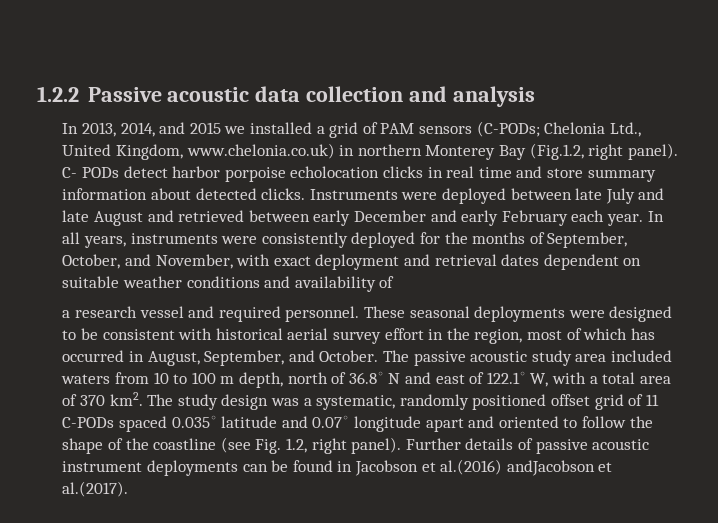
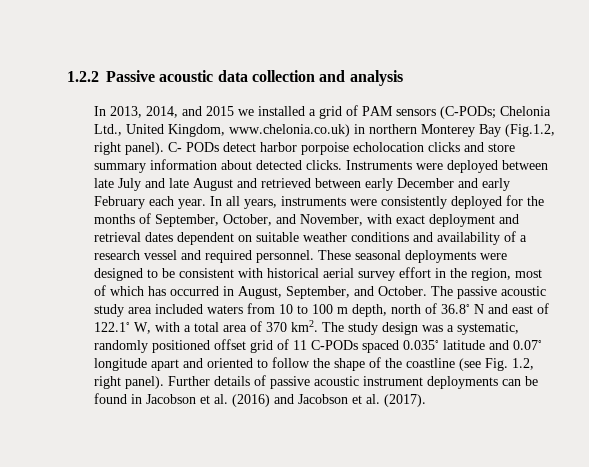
- C- PODs detect harbor porpoise echolocation clicks in real time and store summary information about detected clicks.
+ C- PODs detect harbor porpoise echolocation clicks and store summary information about detected clicks.
- In all years, instruments were consistently deployed for the months of September, October, and November, with exact deployment and retrieval dates dependent on suitable weather conditions and availability of
- a research vessel and required personnel.
+ In all years, instruments were consistently deployed for the months of September, October, and November, with exact deployment and retrieval dates dependent on suitable weather conditions and availability of a research vessel and required personnel.
- Further details of passive acoustic instrument deployments can be found in Jacobson et al.(2016) andJacobson et al.(2017).
+ Further details of passive acoustic instrument deployments can be found in Jacobson et al. (2016) and Jacobson et al. (2017).

